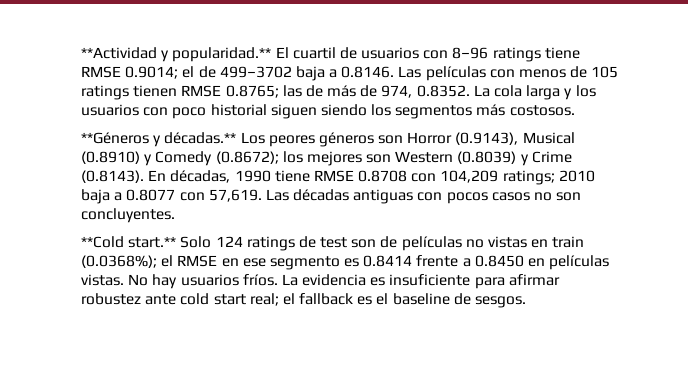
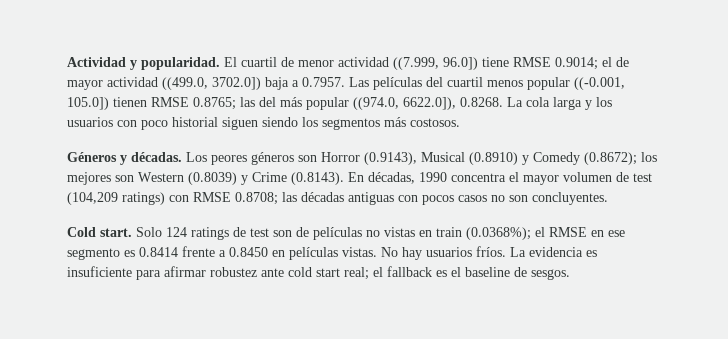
- **Actividad y popularidad.** El cuartil de usuarios con 8–96 ratings tiene RMSE 0.9014; el de 499–3702 baja a 0.8146. Las películas con menos de 105 ratings tienen RMSE 0.8765; las de más de 974, 0.8352. La cola larga y los usuarios con poco historial siguen siendo los segmentos más costosos.
+ Actividad y popularidad. El cuartil de menor actividad ((7.999, 96.0]) tiene RMSE 0.9014; el de mayor actividad ((499.0, 3702.0]) baja a 0.7957. Las películas del cuartil menos popular ((-0.001, 105.0]) tienen RMSE 0.8765; las del más popular ((974.0, 6622.0]), 0.8268. La cola larga y los usuarios con poco historial siguen siendo los segmentos más costosos.
- **Géneros y décadas.** Los peores géneros son Horror (0.9143), Musical (0.8910) y Comedy (0.8672); los mejores son Western (0.8039) y Crime (0.8143). En décadas, 1990 tiene RMSE 0.8708 con 104,209 ratings; 2010 baja a 0.8077 con 57,619. Las décadas antiguas con pocos casos no son concluyentes.
+ Géneros y décadas. Los peores géneros son Horror (0.9143), Musical (0.8910) y Comedy (0.8672); los mejores son Western (0.8039) y Crime (0.8143). En décadas, 1990 concentra el mayor volumen de test (104,209 ratings) con RMSE 0.8708; las décadas antiguas con pocos casos no son concluyentes.
- **Cold start.** Solo 124 ratings de test son de películas no vistas en train (0.0368%); el RMSE en ese segmento es 0.8414 frente a 0.8450 en películas vistas.
+ Cold start. Solo 124 ratings de test son de películas no vistas en train (0.0368%); el RMSE en ese segmento es 0.8414 frente a 0.8450 en películas vistas.

